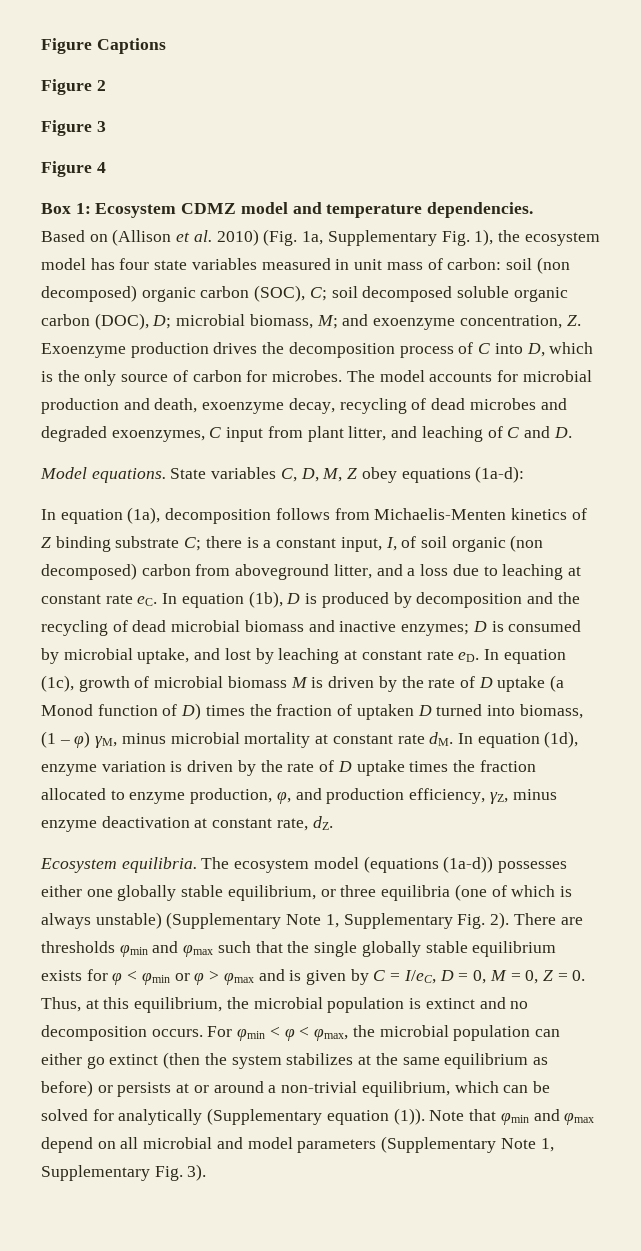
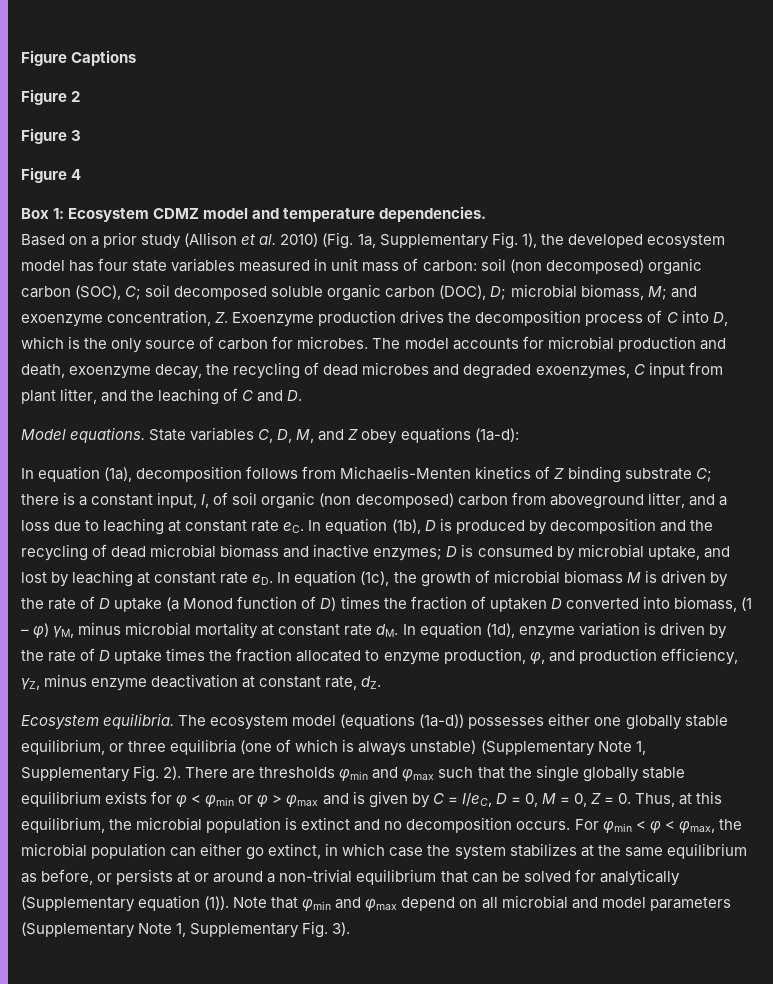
- Based on (Allison et al. 2010) (Fig. 1a, Supplementary Fig. 1), the ecosystem model has four state variables measured in unit mass of carbon:
+ Based on a prior study (Allison et al. 2010) (Fig. 1a, Supplementary Fig. 1), the developed ecosystem model has four state variables measured in unit mass of carbon:
- The model accounts for microbial production and death, exoenzyme decay, recycling of dead microbes and degraded exoenzymes, C input from plant litter, and leaching of C and D.
+ The model accounts for microbial production and death, exoenzyme decay, the recycling of dead microbes and degraded exoenzymes, C input from plant litter, and the leaching of C and D.
- State variables C, D, M, Z obey equations (1a-d):
+ State variables C, D, M, and Z obey equations (1a-d):
- D is consumed by microbial uptake, and lost by leaching at constant rate eD. In equation (1c), growth of microbial biomass M is driven by the rate of D uptake (a Monod function of D) times the fraction of uptaken D turned into biomass, (1 – φ) γM, minus microbial mortality at constant rate dM.
+ D is consumed by microbial uptake, and lost by leaching at constant rate eD. In equation (1c), the growth of microbial biomass M is driven by the rate of D uptake (a Monod function of D) times the fraction of uptaken D converted into biomass, (1 – φ) γM, minus microbial mortality at constant rate dM.
- For φmin < φ < φmax, the microbial population can either go extinct (then the system stabilizes at the same equilibrium as before) or persists at or around a non-trivial equilibrium, which can be solved for analytically (Supplementary equation (1)).
+ For φmin < φ < φmax, the microbial population can either go extinct, in which case the system stabilizes at the same equilibrium as before, or persists at or around a non-trivial equilibrium that can be solved for analytically (Supplementary equation (1)).

